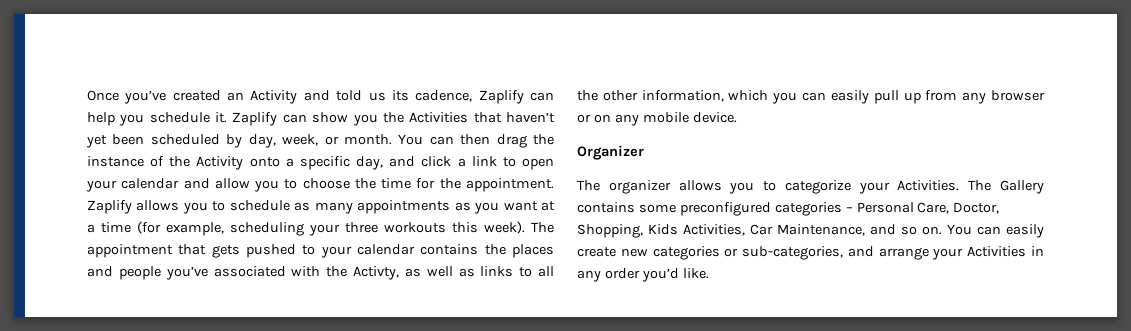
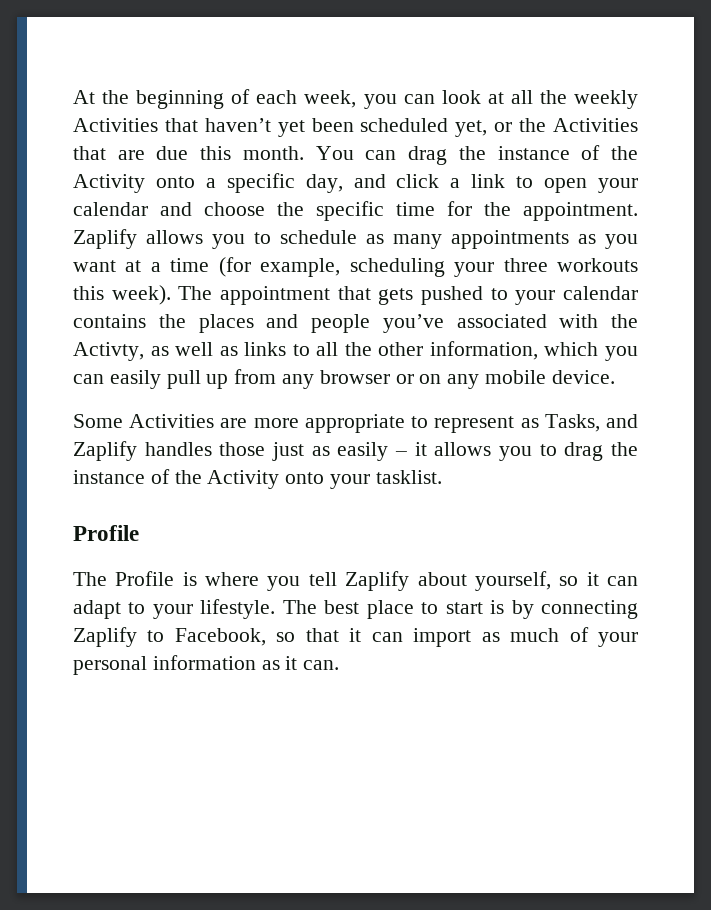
- Once you’ve created an Activity and told us its cadence, Zaplify can help you schedule it. Zaplify can show you the Activities that haven’t yet been scheduled by day, week, or month.
+ At the beginning of each week, you can look at all the weekly Activities that haven’t yet been scheduled yet, or the Activities that are due this month.
- You can then drag the instance of the Activity onto a specific day, and click a link to open your calendar and allow you to choose the time for the appointment.
+ You can drag the instance of the Activity onto a specific day, and click a link to open your calendar and choose the specific time for the appointment.
- Organizer
- The organizer allows you to categorize your Activities. The Gallery contains some preconfigured categories – Personal Care, Doctor, Shopping, Kids Activities, Car Maintenance, and so on. You can easily create new categories or sub-categories, and arrange your Activities in any order you’d like.
+ Some Activities are more appropriate to represent as Tasks, and Zaplify handles those just as easily – it allows you to drag the instance of the Activity onto your tasklist.
+ Profile
+ The Profile is where you tell Zaplify about yourself, so it can adapt to your lifestyle. The best place to start is by connecting Zaplify to Facebook, so that it can import as much of your personal information as it can.

